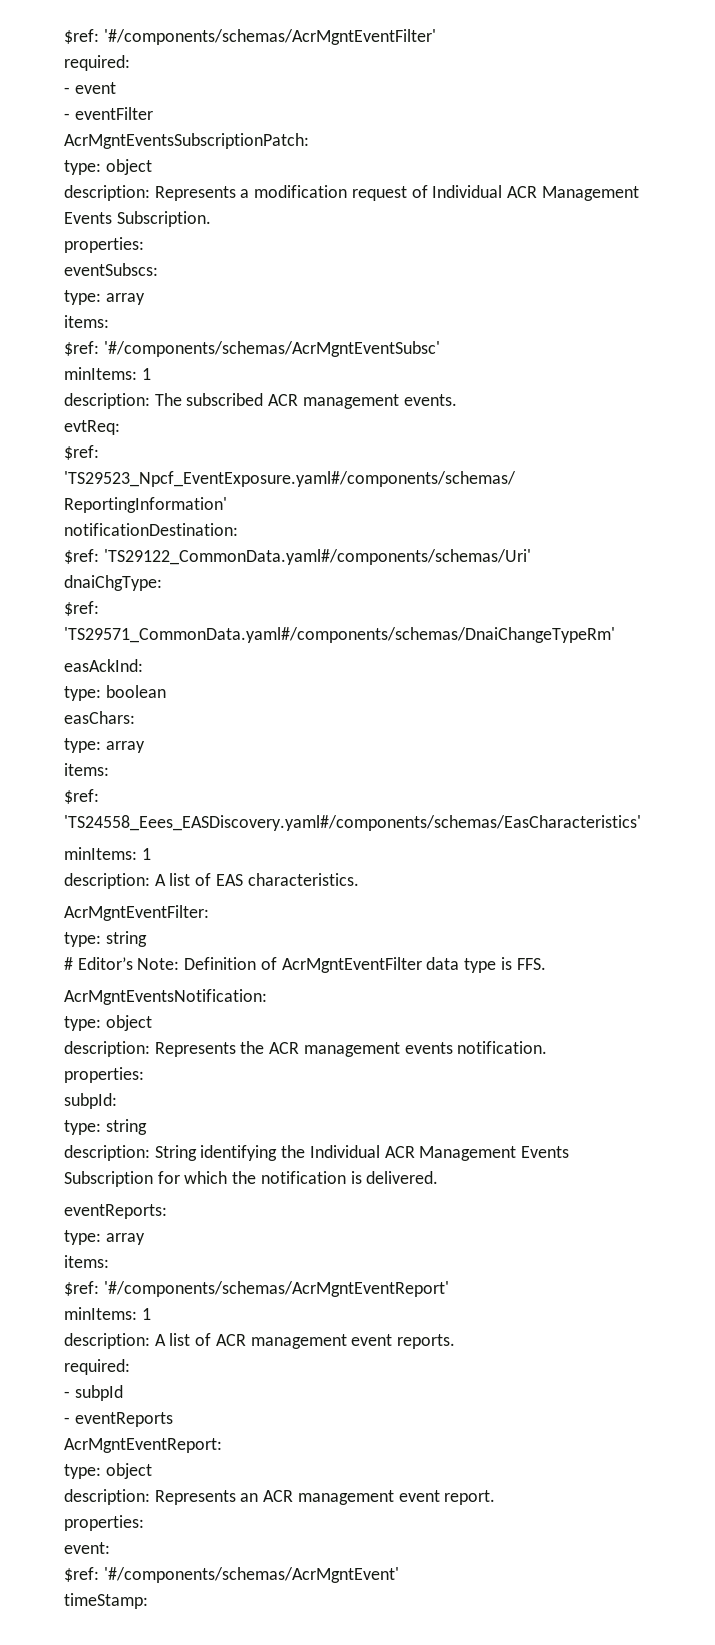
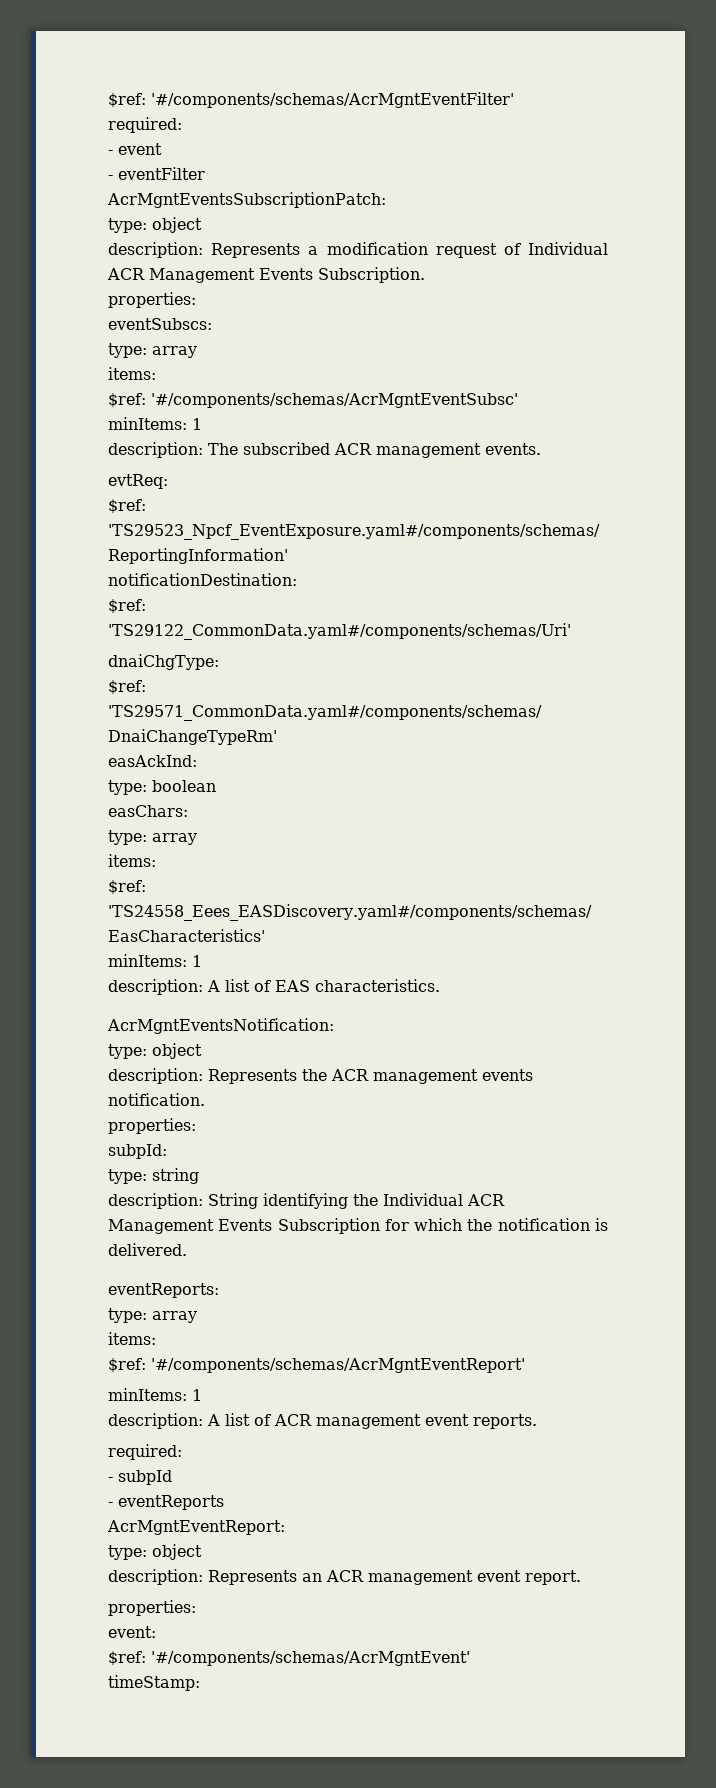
- AcrMgntEventFilter:
- type: string
- # Editor’s Note: Definition of AcrMgntEventFilter data type is FFS.

